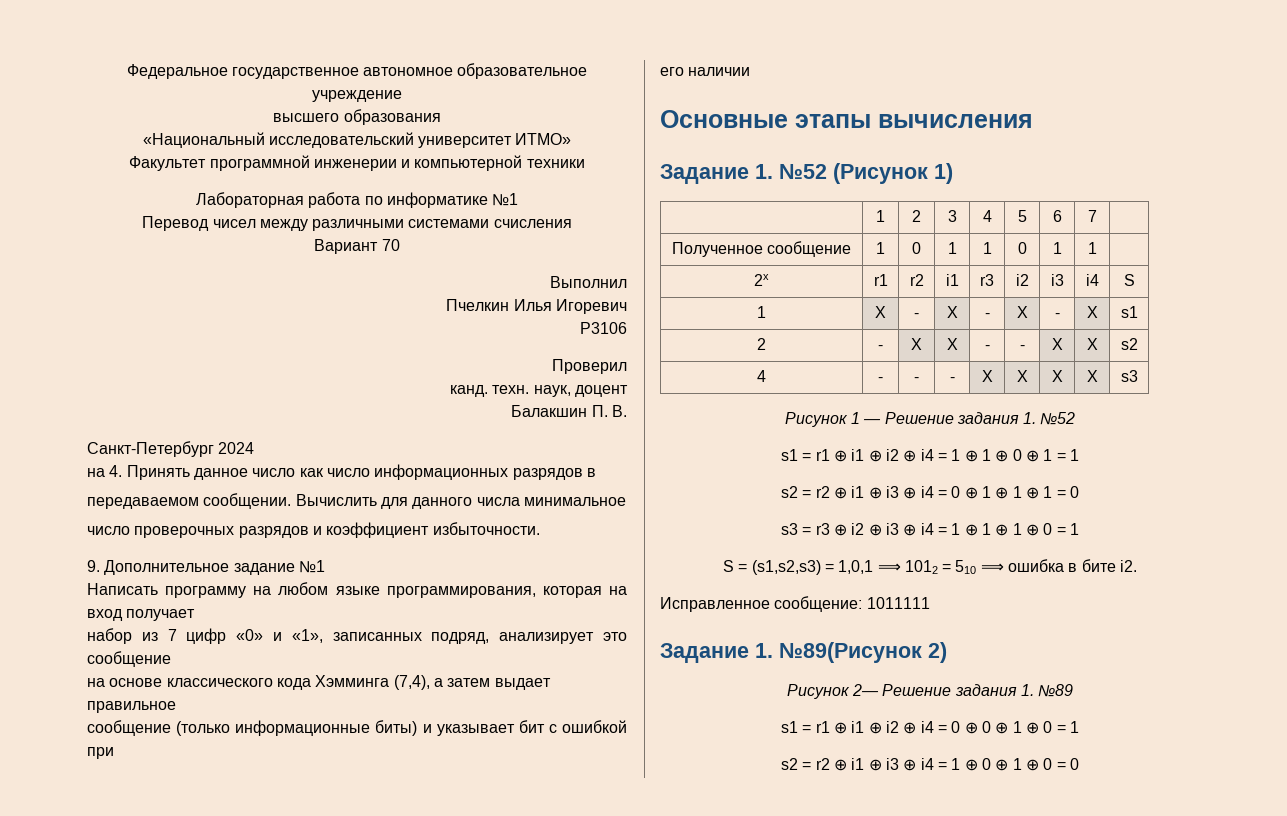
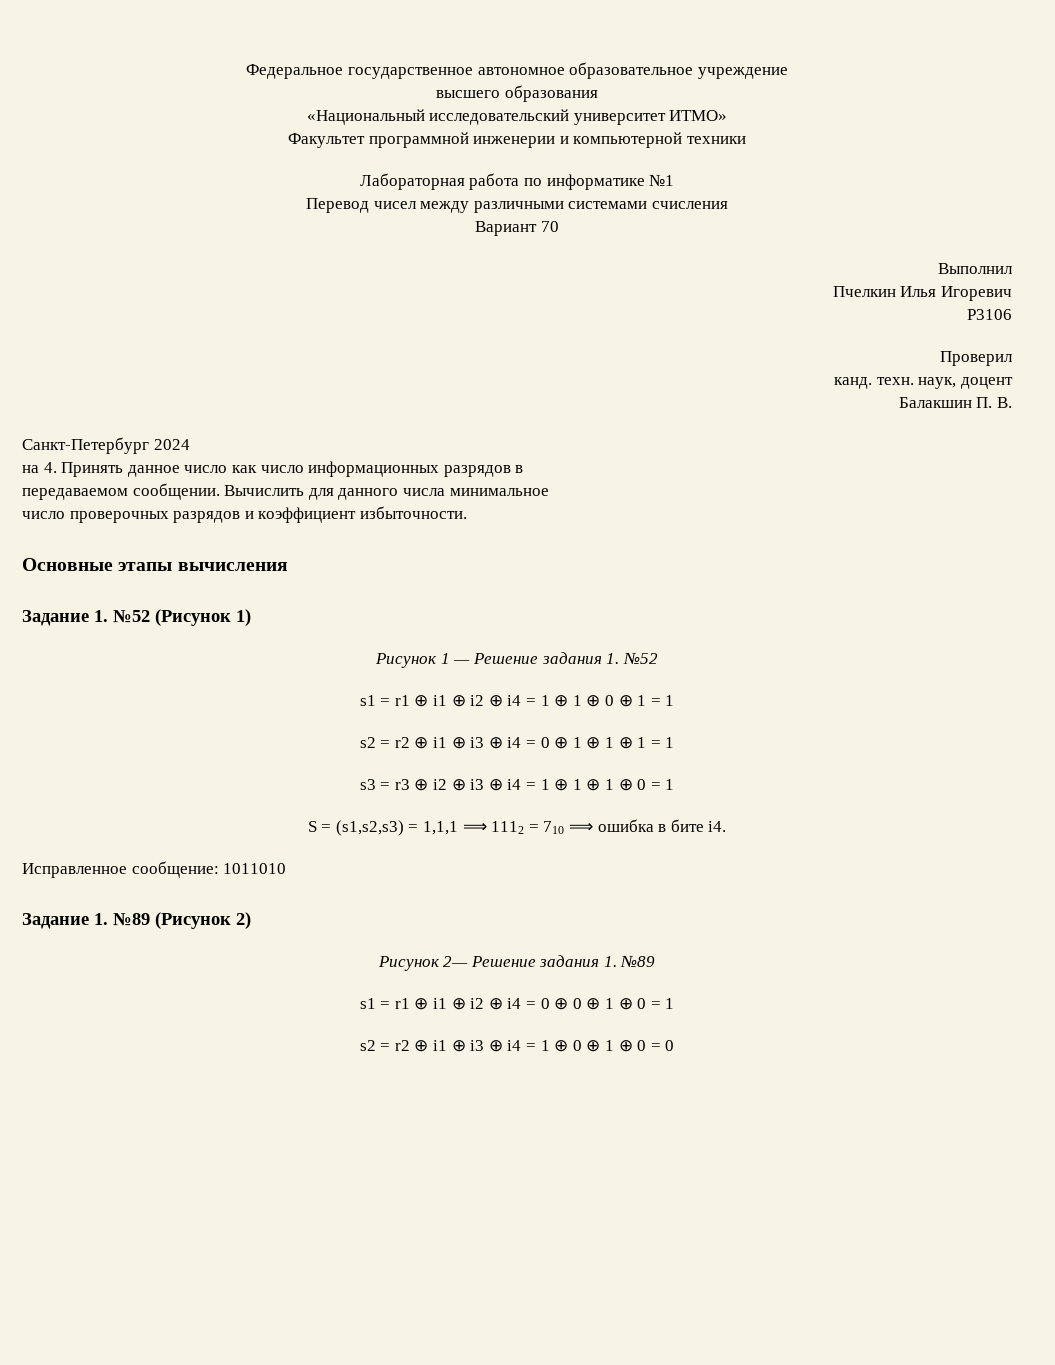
- 9. Дополнительное задание №1
- Написать программу на любом языке программирования, которая на вход получает
- набор из 7 цифр «0» и «1», записанных подряд, анализирует это сообщение
- на основе классического кода Хэмминга (7,4), а затем выдает правильное
- сообщение (только информационные биты) и указывает бит с ошибкой при
- его наличии
- | 1 | 2 | 3 | 4 | 5 | 6 | 7 |
- Полученное сообщение | 1 | 0 | 1 | 1 | 0 | 1 | 1 |
- 2x | r1 | r2 | i1 | r3 | i2 | i3 | i4 | S
- 1 | X | - | X | - | X | - | X | s1
- 2 | - | X | X | - | - | X | X | s2
- 4 | - | - | - | X | X | X | X | s3
- s2 = r2 ⊕ i1 ⊕ i3 ⊕ i4 = 0 ⊕ 1 ⊕ 1 ⊕ 1 = 0
+ s2 = r2 ⊕ i1 ⊕ i3 ⊕ i4 = 0 ⊕ 1 ⊕ 1 ⊕ 1 = 1
- S = (s1,s2,s3) = 1,0,1 ⟹ 1012 = 510 ⟹ ошибка в бите i2.
+ S = (s1,s2,s3) = 1,1,1 ⟹ 1112 = 710 ⟹ ошибка в бите i4.
- Исправленное сообщение: 1011111
- Задание 1. №89(Рисунок 2)
+ Исправленное сообщение: 1011010
+ Задание 1. №89 (Рисунок 2)

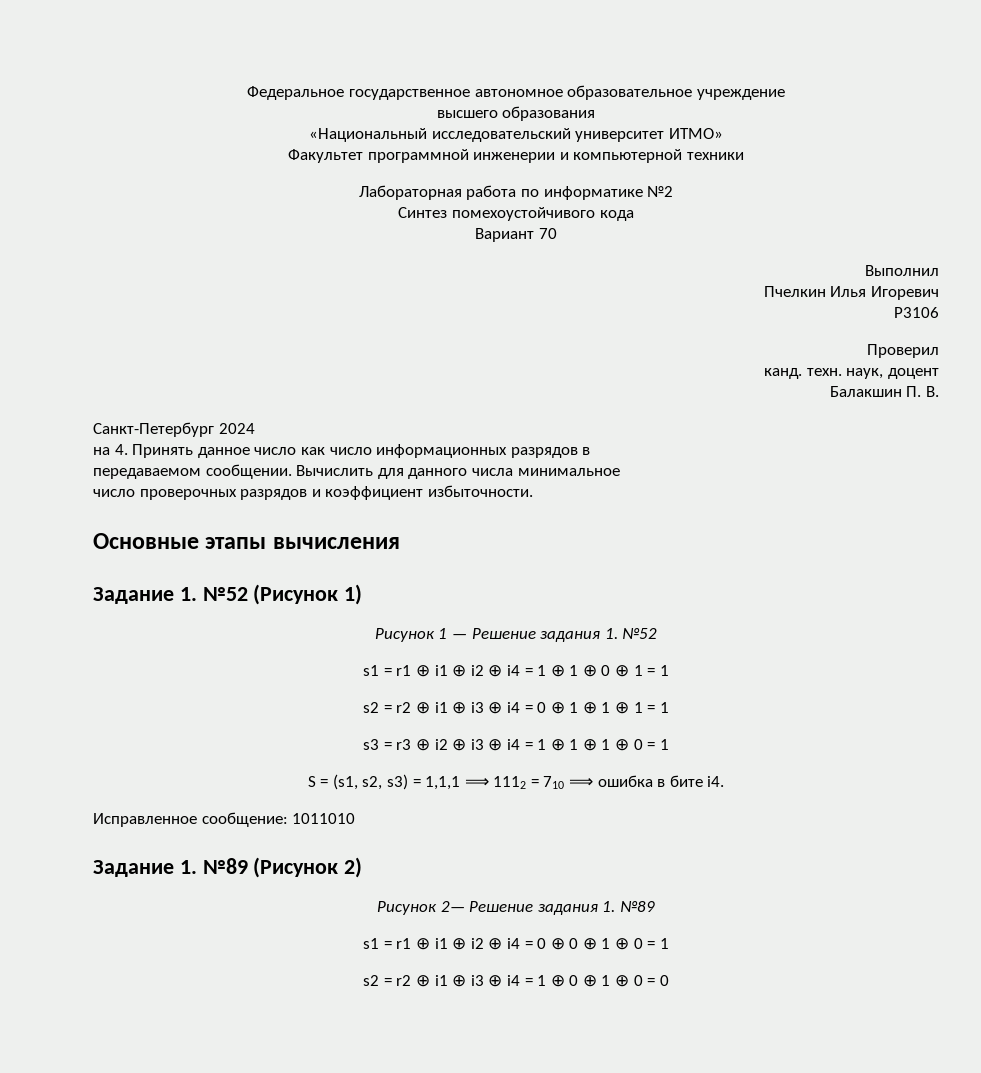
- Лабораторная работа по информатике №1
- Перевод чисел между различными системами счисления
+ Лабораторная работа по информатике №2
+ Синтез помехоустойчивого кода
- S = (s1,s2,s3) = 1,1,1 ⟹ 1112 = 710 ⟹ ошибка в бите i4.
+ S = (s1, s2, s3) = 1,1,1 ⟹ 1112 = 710 ⟹ ошибка в бите i4.

